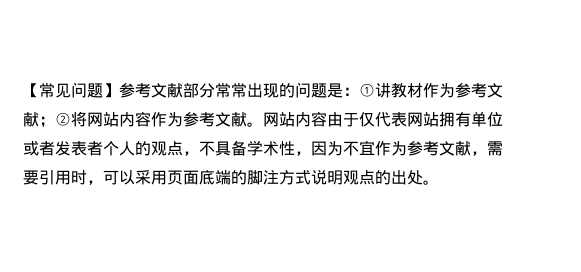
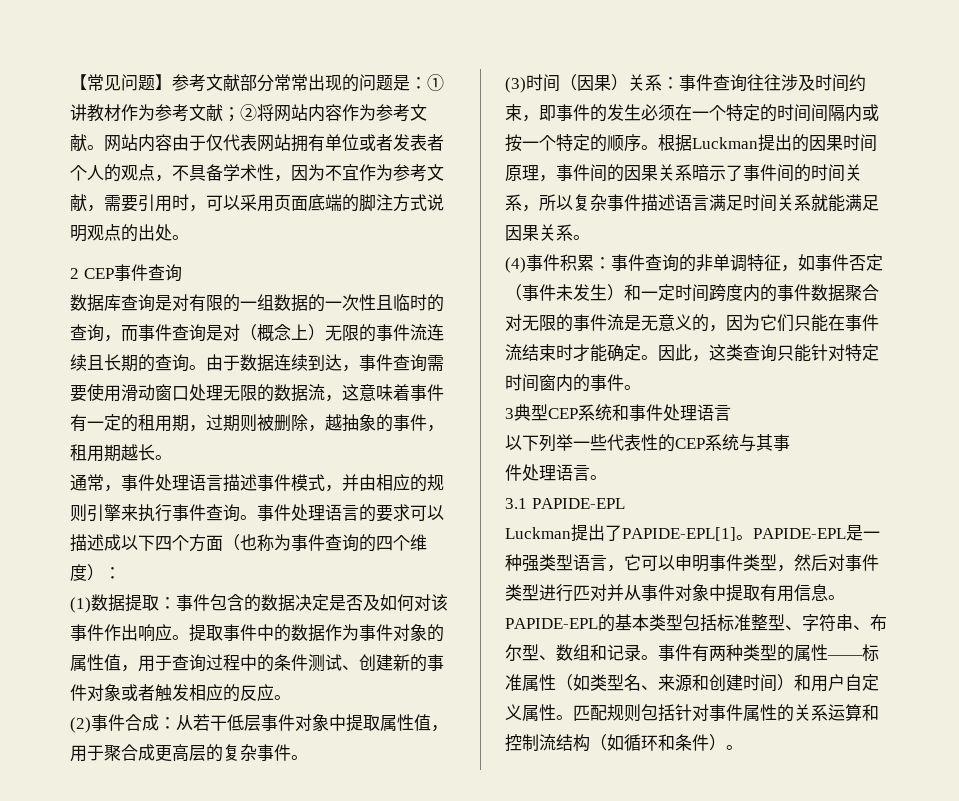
+ 2 CEP事件查询
+ 数据库查询是对有限的一组数据的一次性且临时的查询，而事件查询是对（概念上）无限的事件流连续且长期的查询。由于数据连续到达，事件查询需要使用滑动窗口处理无限的数据流，这意味着事件有一定的租用期，过期则被删除，越抽象的事件，租用期越长。
+ 通常，事件处理语言描述事件模式，并由相应的规则引擎来执行事件查询。事件处理语言的要求可以描述成以下四个方面（也称为事件查询的四个维度）：
+ (1)数据提取：事件包含的数据决定是否及如何对该事件作出响应。提取事件中的数据作为事件对象的属性值，用于查询过程中的条件测试、创建新的事件对象或者触发相应的反应。
+ (2)事件合成：从若干低层事件对象中提取属性值，用于聚合成更高层的复杂事件。
+ (3)时间（因果）关系：事件查询往往涉及时间约束，即事件的发生必须在一个特定的时间间隔内或按一个特定的顺序。根据Luckman提出的因果时间原理，事件间的因果关系暗示了事件间的时间关系，所以复杂事件描述语言满足时间关系就能满足因果关系。
+ (4)事件积累：事件查询的非单调特征，如事件否定（事件未发生）和一定时间跨度内的事件数据聚合对无限的事件流是无意义的，因为它们只能在事件流结束时才能确定。因此，这类查询只能针对特定时间窗内的事件。
+ 3典型CEP系统和事件处理语言
+ 以下列举一些代表性的CEP系统与其事
+ 件处理语言。
+ 3.1 PAPIDE-EPL
+ Luckman提出了PAPIDE-EPL[1]。PAPIDE-EPL是一种强类型语言，它可以申明事件类型，然后对事件类型进行匹对并从事件对象中提取有用信息。PAPIDE-EPL的基本类型包括标准整型、字符串、布尔型、数组和记录。事件有两种类型的属性——标准属性（如类型名、来源和创建时间）和用户自定义属性。匹配规则包括针对事件属性的关系运算和控制流结构（如循环和条件）。

